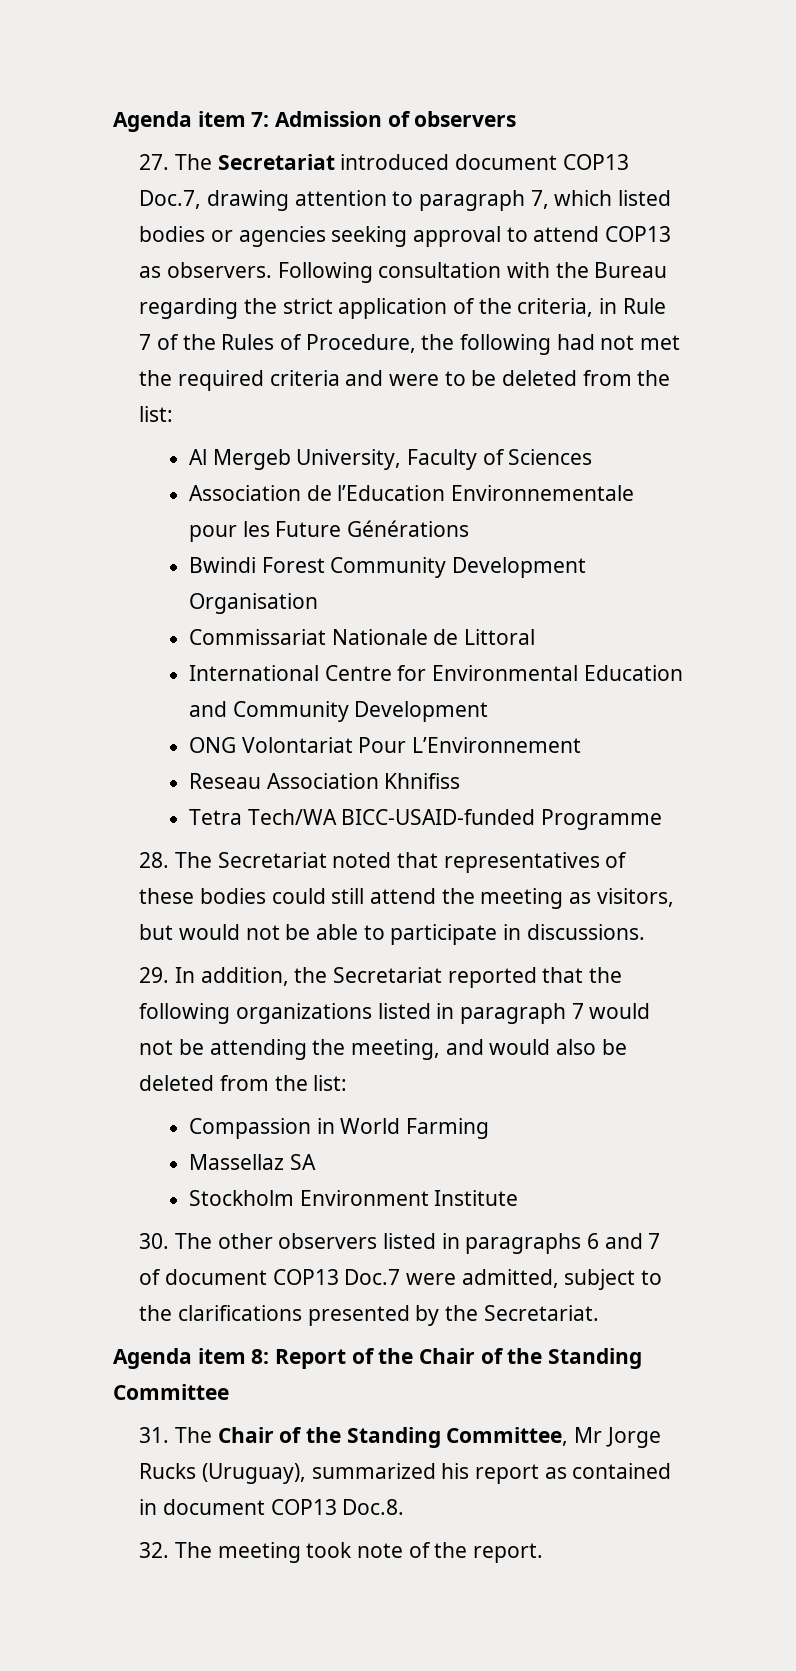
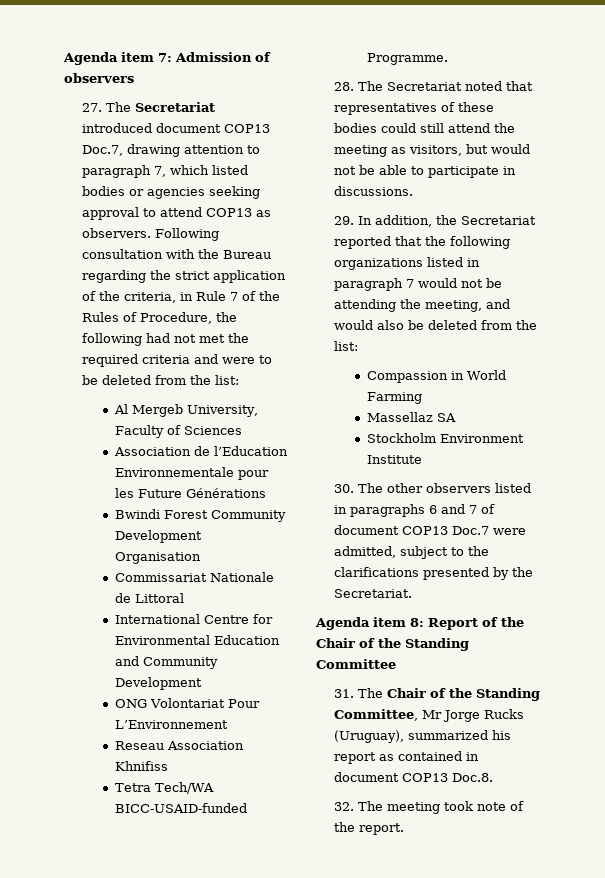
- Tetra Tech/WA BICC-USAID-funded Programme
+ Tetra Tech/WA BICC-USAID-funded Programme.

